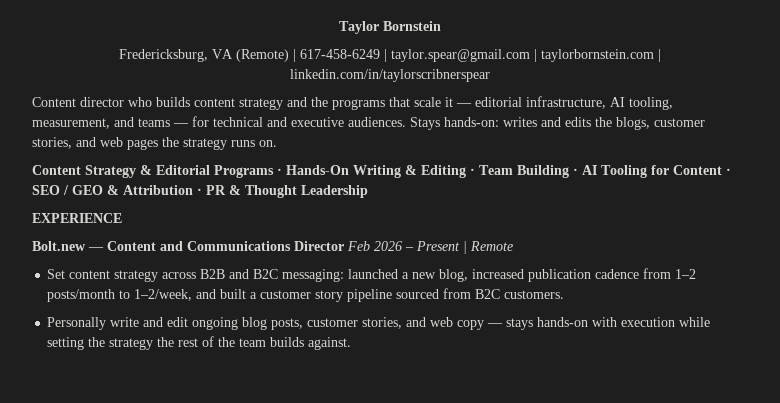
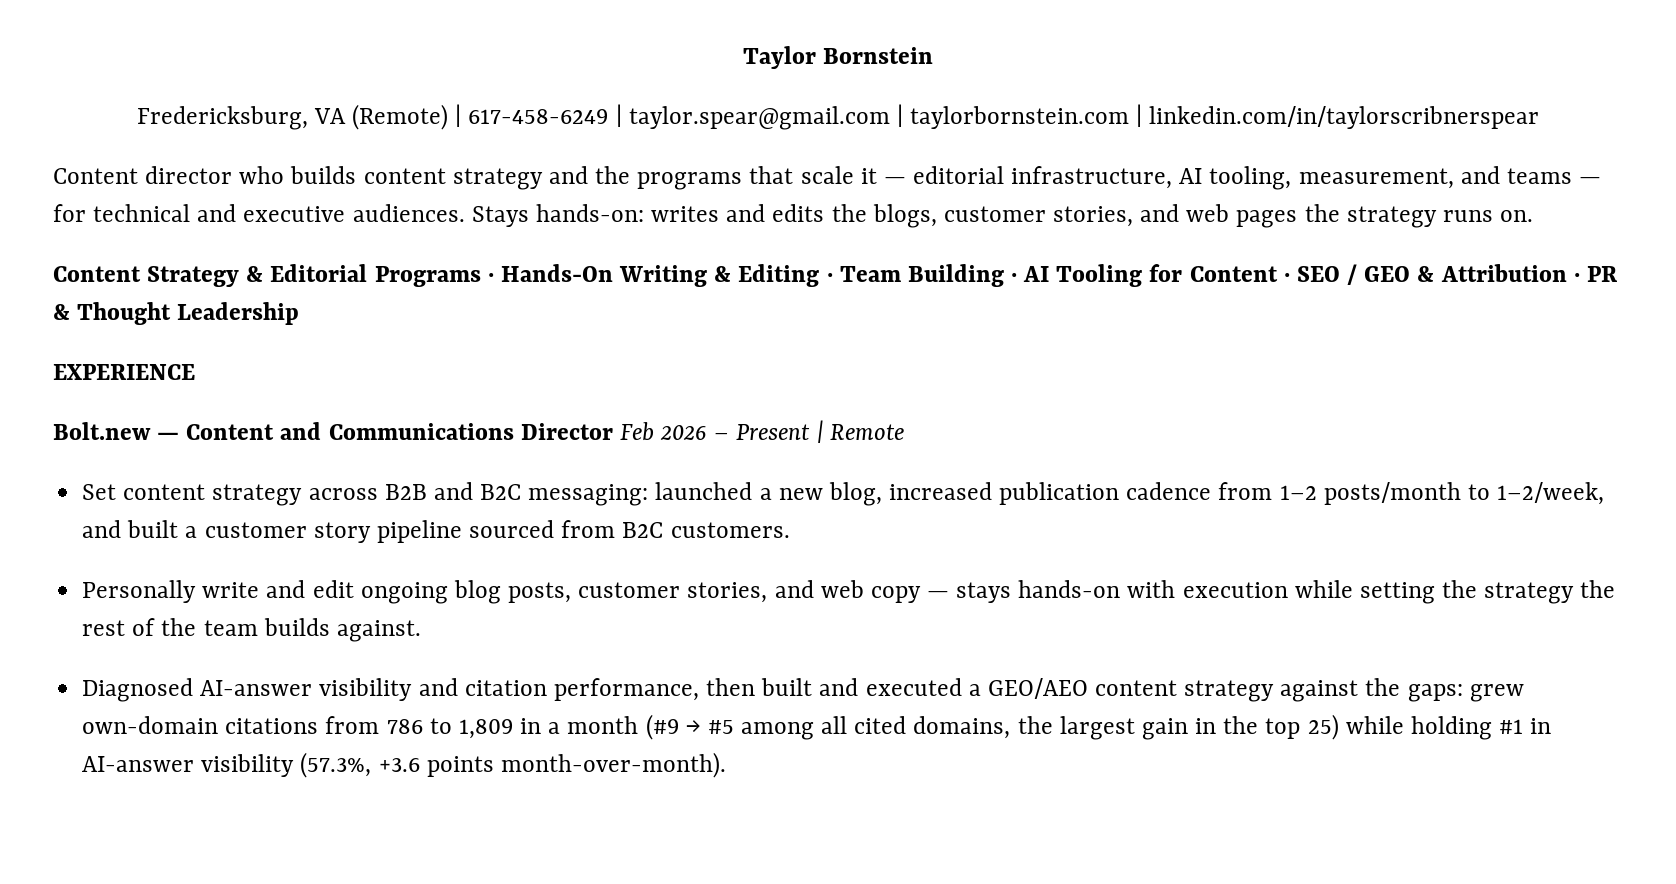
+ Diagnosed AI-answer visibility and citation performance, then built and executed a GEO/AEO content strategy against the gaps: grew own-domain citations from 786 to 1,809 in a month (#9 → #5 among all cited domains, the largest gain in the top 25) while holding #1 in AI-answer visibility (57.3%, +3.6 points month-over-month).

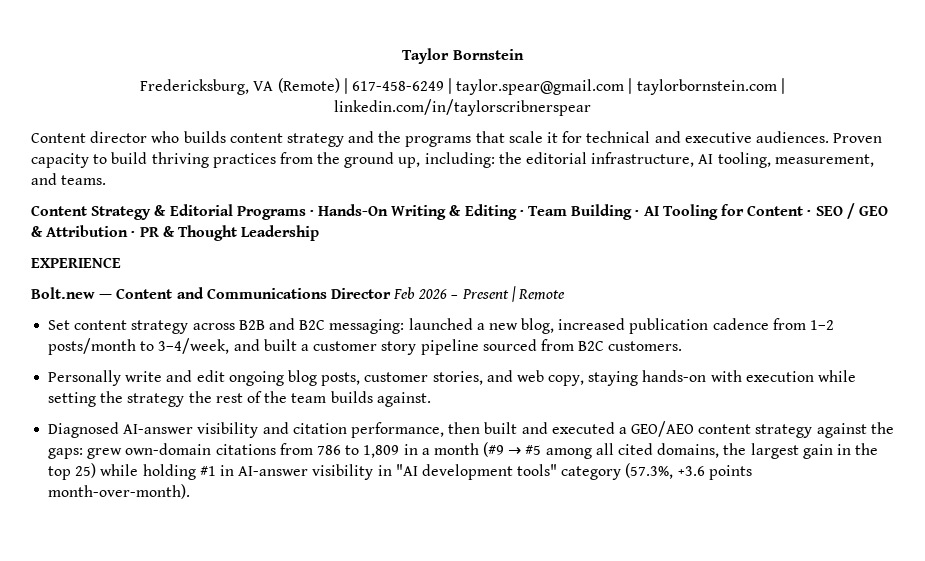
- Content director who builds content strategy and the programs that scale it — editorial infrastructure, AI tooling, measurement, and teams — for technical and executive audiences. Stays hands-on: writes and edits the blogs, customer stories, and web pages the strategy runs on.
+ Content director who builds content strategy and the programs that scale it for technical and executive audiences. Proven capacity to build thriving practices from the ground up, including: the editorial infrastructure, AI tooling, measurement, and teams.
- Set content strategy across B2B and B2C messaging: launched a new blog, increased publication cadence from 1–2 posts/month to 1–2/week, and built a customer story pipeline sourced from B2C customers.
+ Set content strategy across B2B and B2C messaging: launched a new blog, increased publication cadence from 1–2 posts/month to 3–4/week, and built a customer story pipeline sourced from B2C customers.
- Personally write and edit ongoing blog posts, customer stories, and web copy — stays hands-on with execution while setting the strategy the rest of the team builds against.
+ Personally write and edit ongoing blog posts, customer stories, and web copy, staying hands-on with execution while setting the strategy the rest of the team builds against.
- Diagnosed AI-answer visibility and citation performance, then built and executed a GEO/AEO content strategy against the gaps: grew own-domain citations from 786 to 1,809 in a month (#9 → #5 among all cited domains, the largest gain in the top 25) while holding #1 in AI-answer visibility (57.3%, +3.6 points month-over-month).
+ Diagnosed AI-answer visibility and citation performance, then built and executed a GEO/AEO content strategy against the gaps: grew own-domain citations from 786 to 1,809 in a month (#9 → #5 among all cited domains, the largest gain in the top 25) while holding #1 in AI-answer visibility in "AI development tools" category (57.3%, +3.6 points month-over-month).

